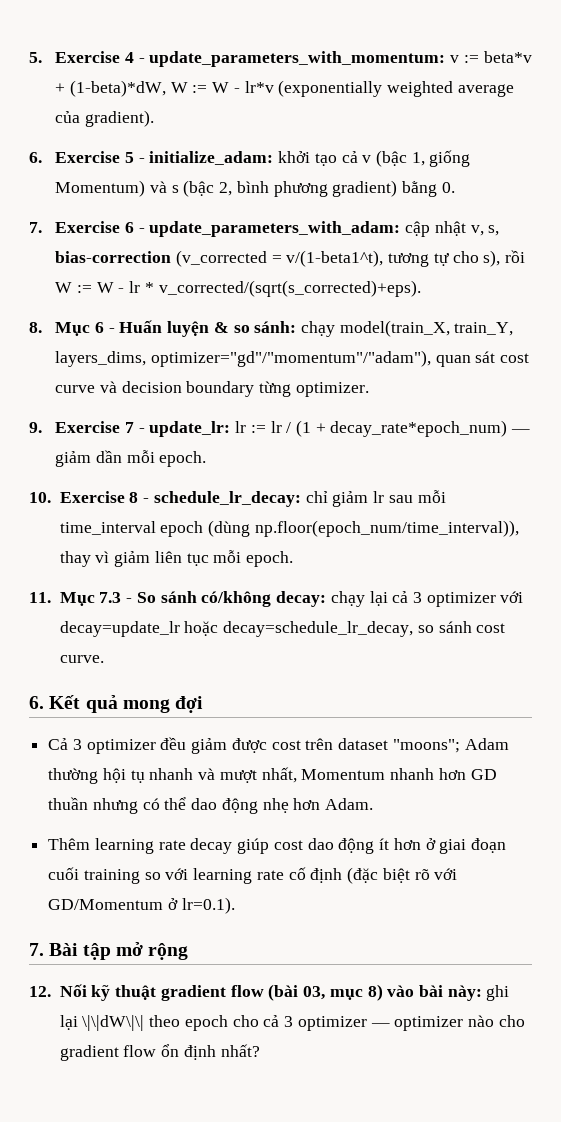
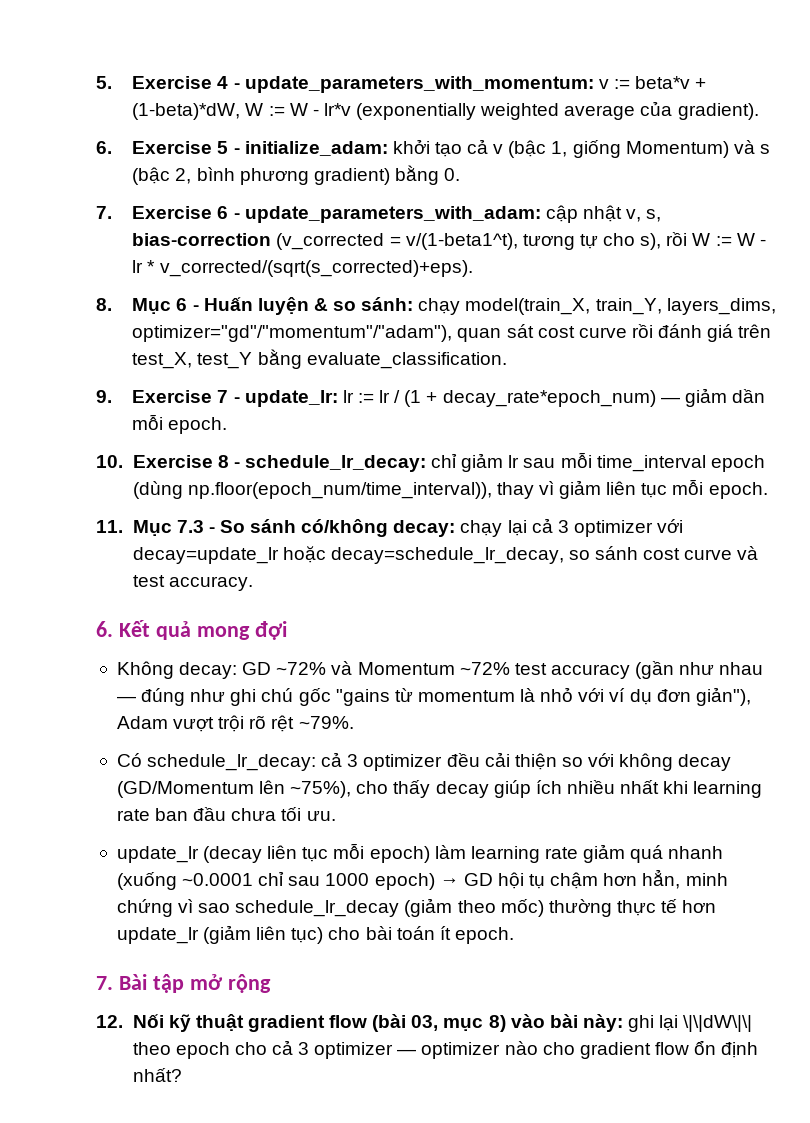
- 8. Mục 6 - Huấn luyện & so sánh: chạy model(train_X, train_Y, layers_dims, optimizer="gd"/"momentum"/"adam"), quan sát cost curve và decision boundary từng optimizer.
+ 8. Mục 6 - Huấn luyện & so sánh: chạy model(train_X, train_Y, layers_dims, optimizer="gd"/"momentum"/"adam"), quan sát cost curve rồi đánh giá trên test_X, test_Y bằng evaluate_classification.
- 11. Mục 7.3 - So sánh có/không decay: chạy lại cả 3 optimizer với decay=update_lr hoặc decay=schedule_lr_decay, so sánh cost curve.
+ 11. Mục 7.3 - So sánh có/không decay: chạy lại cả 3 optimizer với decay=update_lr hoặc decay=schedule_lr_decay, so sánh cost curve và test accuracy.
- Cả 3 optimizer đều giảm được cost trên dataset "moons"; Adam thường hội tụ nhanh và mượt nhất, Momentum nhanh hơn GD thuần nhưng có thể dao động nhẹ hơn Adam.
- Thêm learning rate decay giúp cost dao động ít hơn ở giai đoạn cuối training so với learning rate cố định (đặc biệt rõ với GD/Momentum ở lr=0.1).
+ Không decay: GD ~72% và Momentum ~72% test accuracy (gần như nhau — đúng như ghi chú gốc "gains từ momentum là nhỏ với ví dụ đơn giản"), Adam vượt trội rõ rệt ~79%.
+ Có schedule_lr_decay: cả 3 optimizer đều cải thiện so với không decay (GD/Momentum lên ~75%), cho thấy decay giúp ích nhiều nhất khi learning rate ban đầu chưa tối ưu.
+ update_lr (decay liên tục mỗi epoch) làm learning rate giảm quá nhanh (xuống ~0.0001 chỉ sau 1000 epoch) → GD hội tụ chậm hơn hẳn, minh chứng vì sao schedule_lr_decay (giảm theo mốc) thường thực tế hơn update_lr (giảm liên tục) cho bài toán ít epoch.

